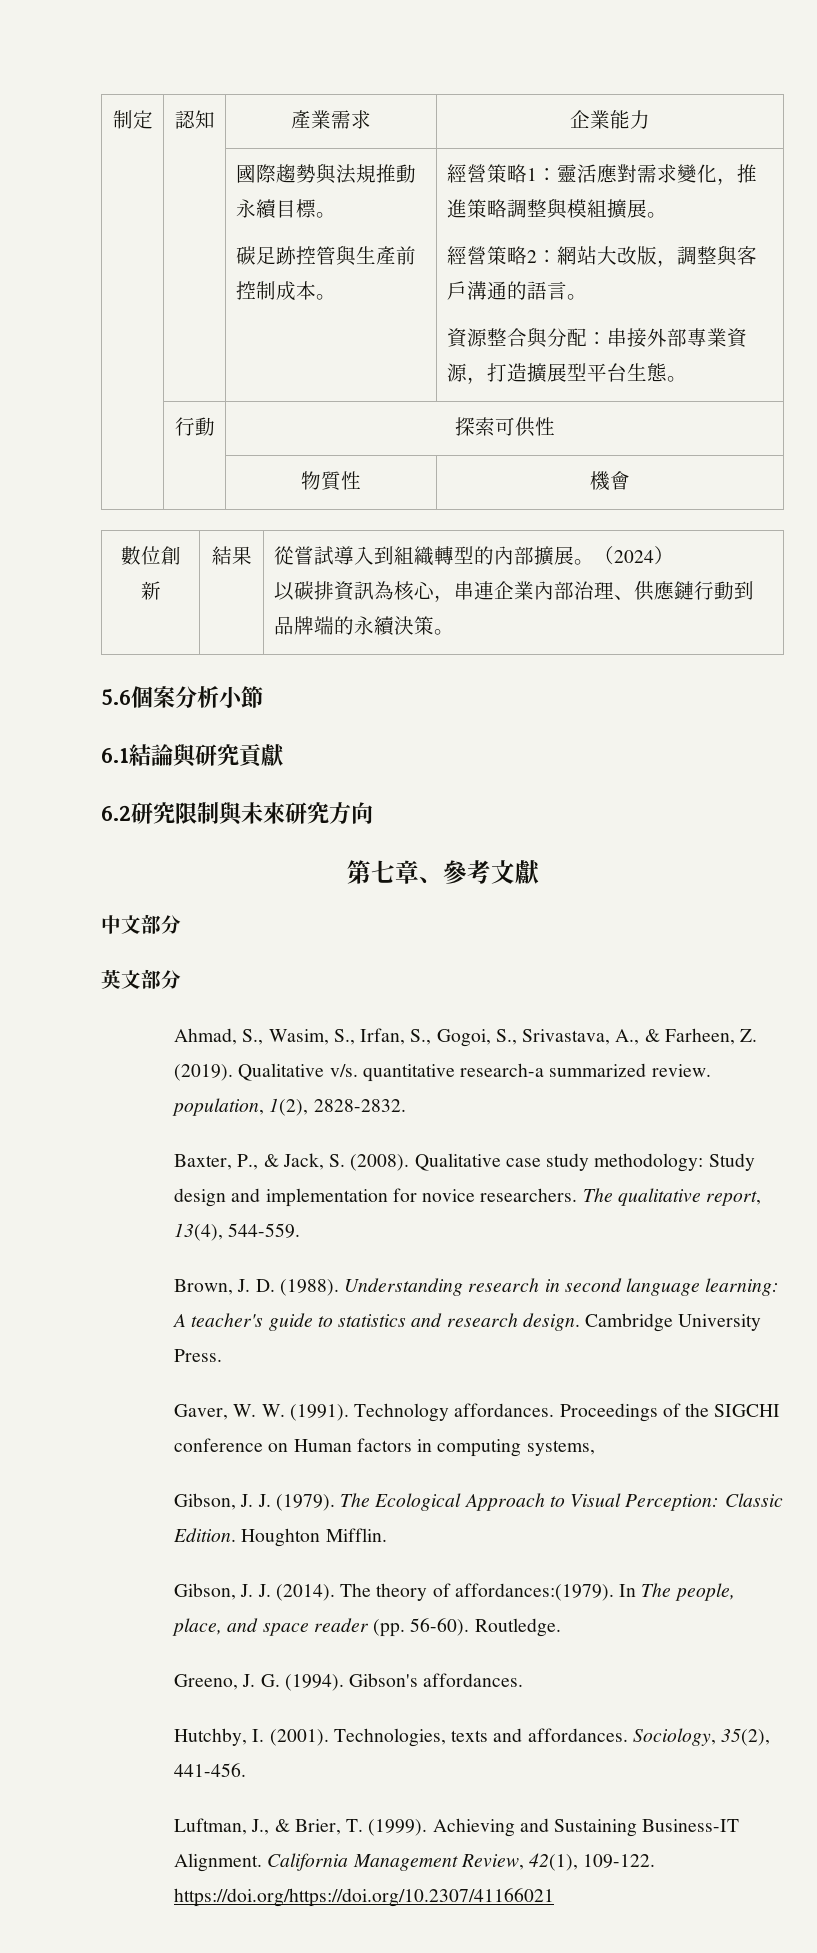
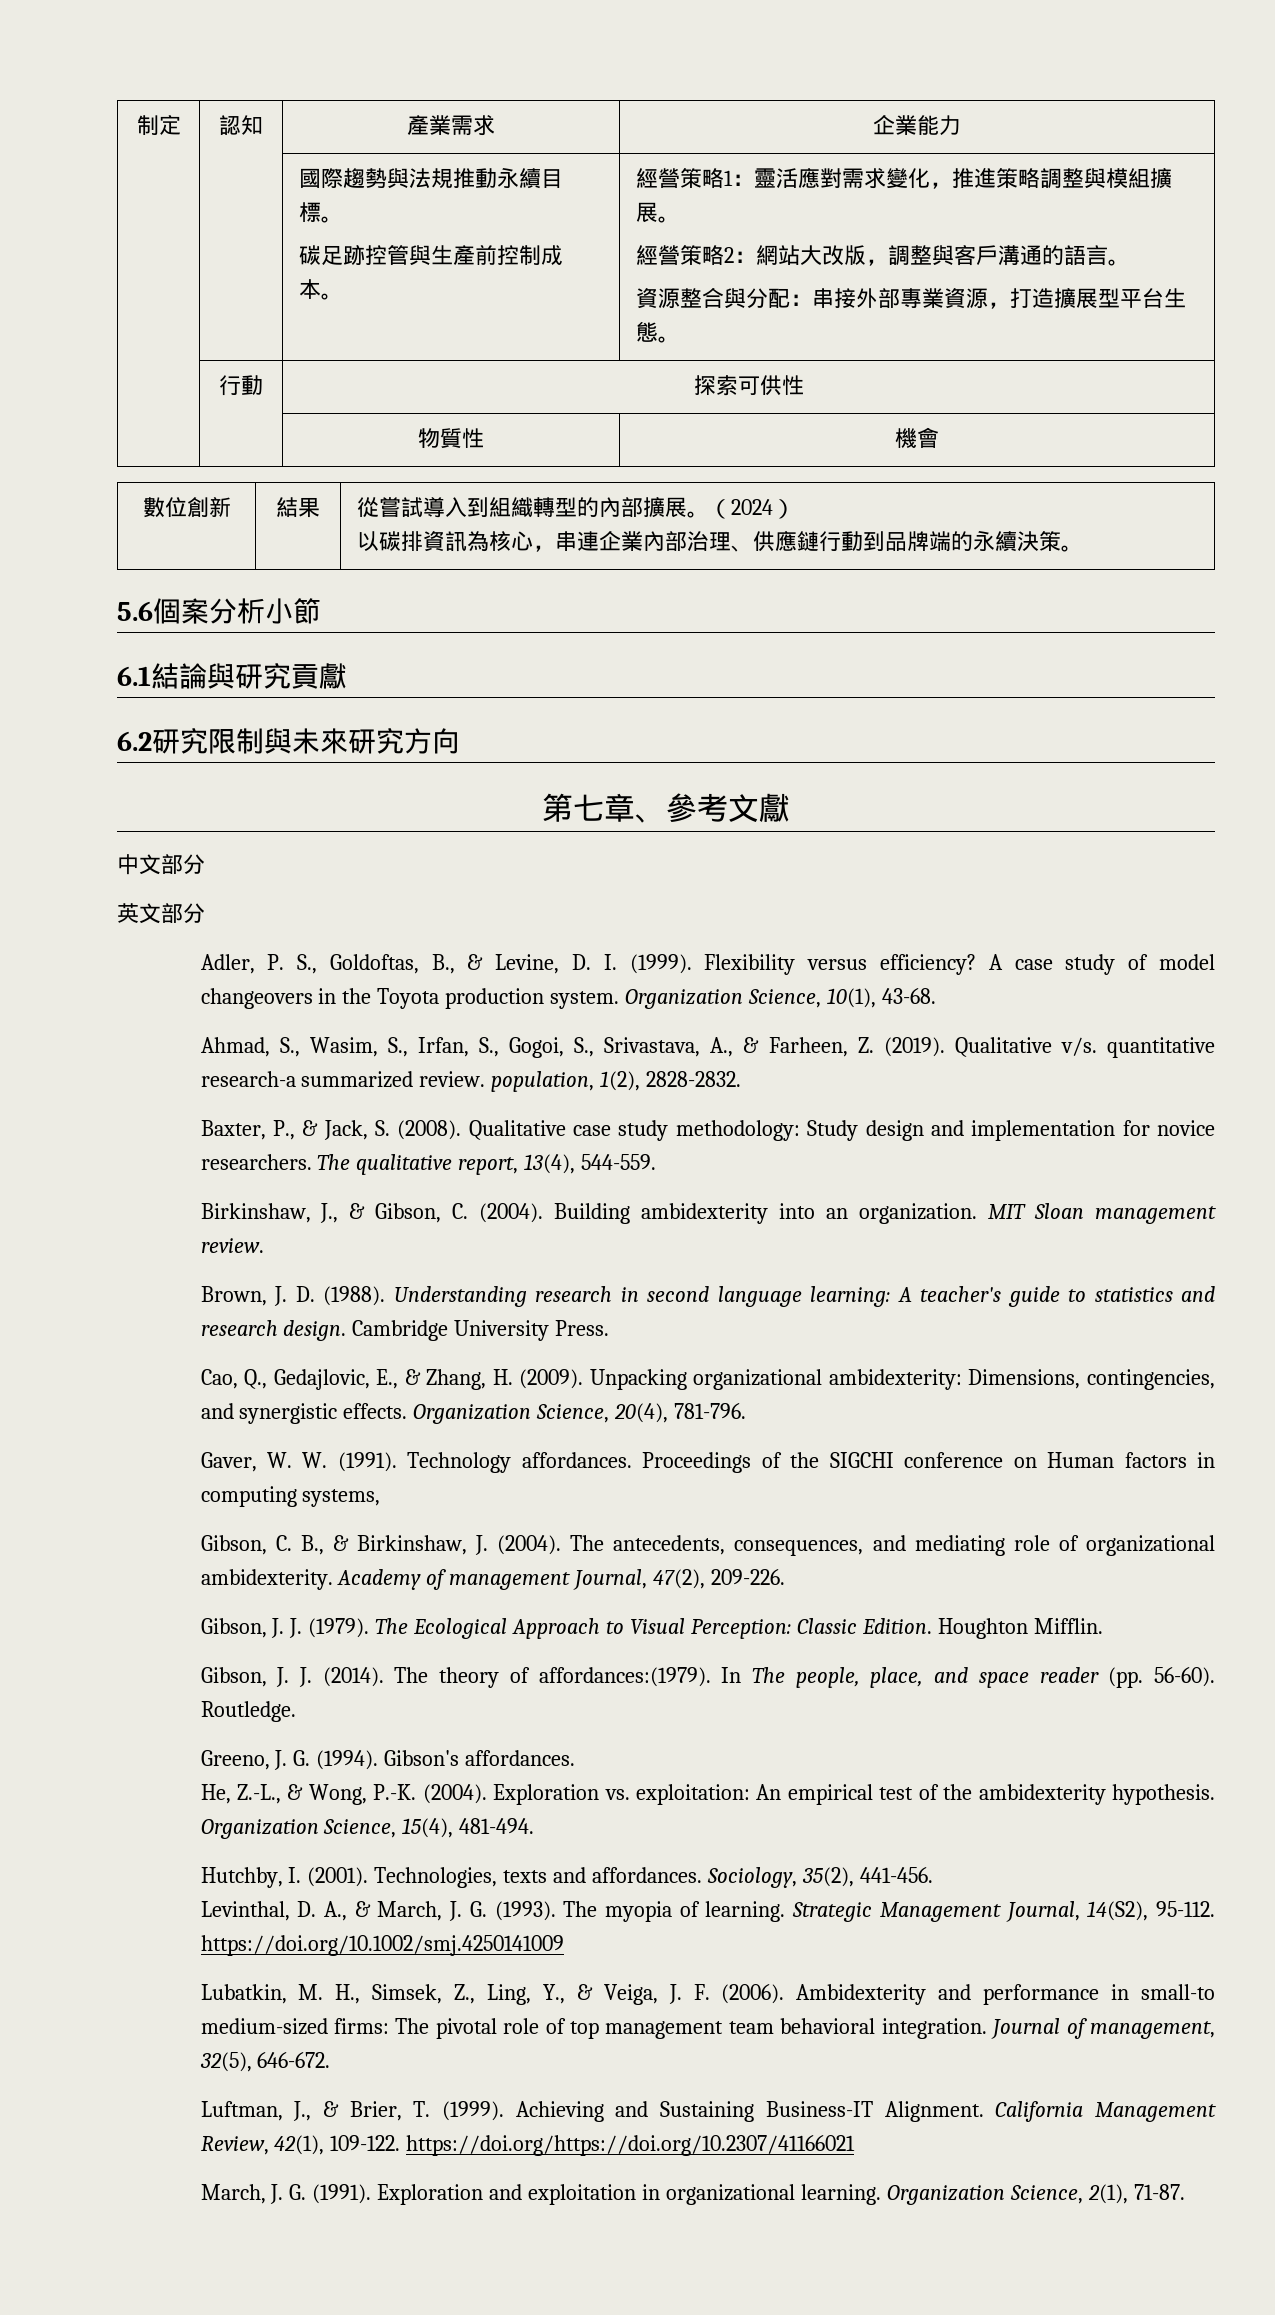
+ Adler, P. S., Goldoftas, B., & Levine, D. I. (1999). Flexibility versus efficiency? A case study of model changeovers in the Toyota production system. Organization Science, 10(1), 43-68.
+ Birkinshaw, J., & Gibson, C. (2004). Building ambidexterity into an organization. MIT Sloan management review.
+ Cao, Q., Gedajlovic, E., & Zhang, H. (2009). Unpacking organizational ambidexterity: Dimensions, contingencies, and synergistic effects. Organization Science, 20(4), 781-796.
+ Gibson, C. B., & Birkinshaw, J. (2004). The antecedents, consequences, and mediating role of organizational ambidexterity. Academy of management Journal, 47(2), 209-226.
+ He, Z.-L., & Wong, P.-K. (2004). Exploration vs. exploitation: An empirical test of the ambidexterity hypothesis. Organization Science, 15(4), 481-494.
+ Levinthal, D. A., & March, J. G. (1993). The myopia of learning. Strategic Management Journal, 14(S2), 95-112. https://doi.org/10.1002/smj.4250141009
+ Lubatkin, M. H., Simsek, Z., Ling, Y., & Veiga, J. F. (2006). Ambidexterity and performance in small-to medium-sized firms: The pivotal role of top management team behavioral integration. Journal of management, 32(5), 646-672.
+ March, J. G. (1991). Exploration and exploitation in organizational learning. Organization Science, 2(1), 71-87.

